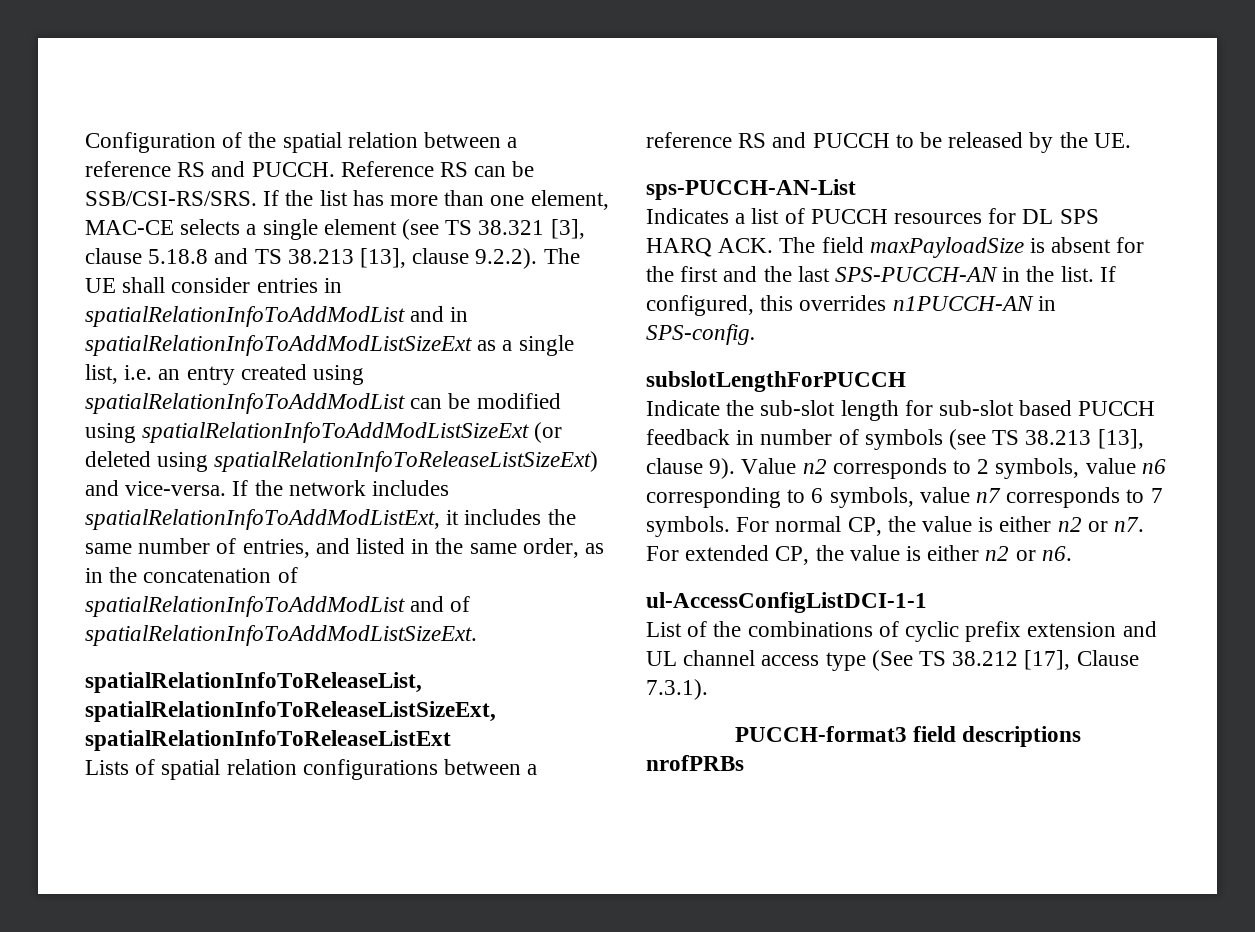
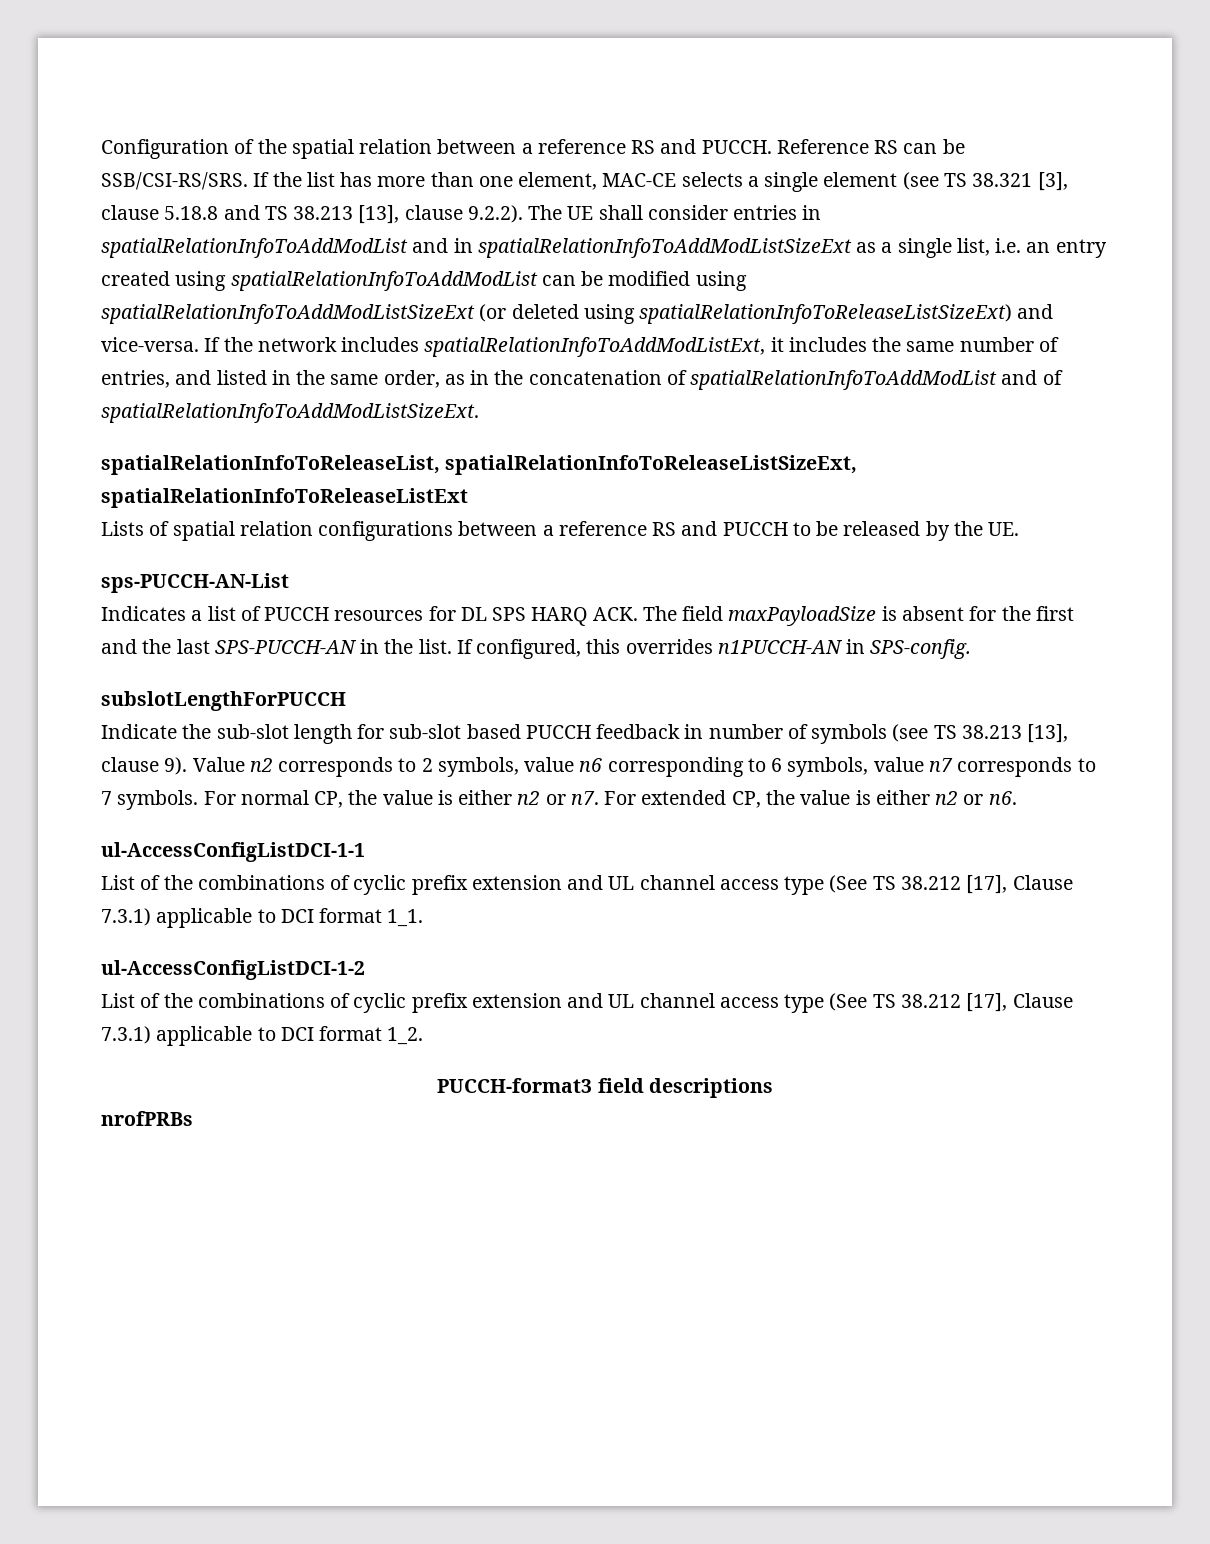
- List of the combinations of cyclic prefix extension and UL channel access type (See TS 38.212 [17], Clause 7.3.1).
+ List of the combinations of cyclic prefix extension and UL channel access type (See TS 38.212 [17], Clause 7.3.1) applicable to DCI format 1_1.
+ ul-AccessConfigListDCI-1-2
+ List of the combinations of cyclic prefix extension and UL channel access type (See TS 38.212 [17], Clause 7.3.1) applicable to DCI format 1_2.

